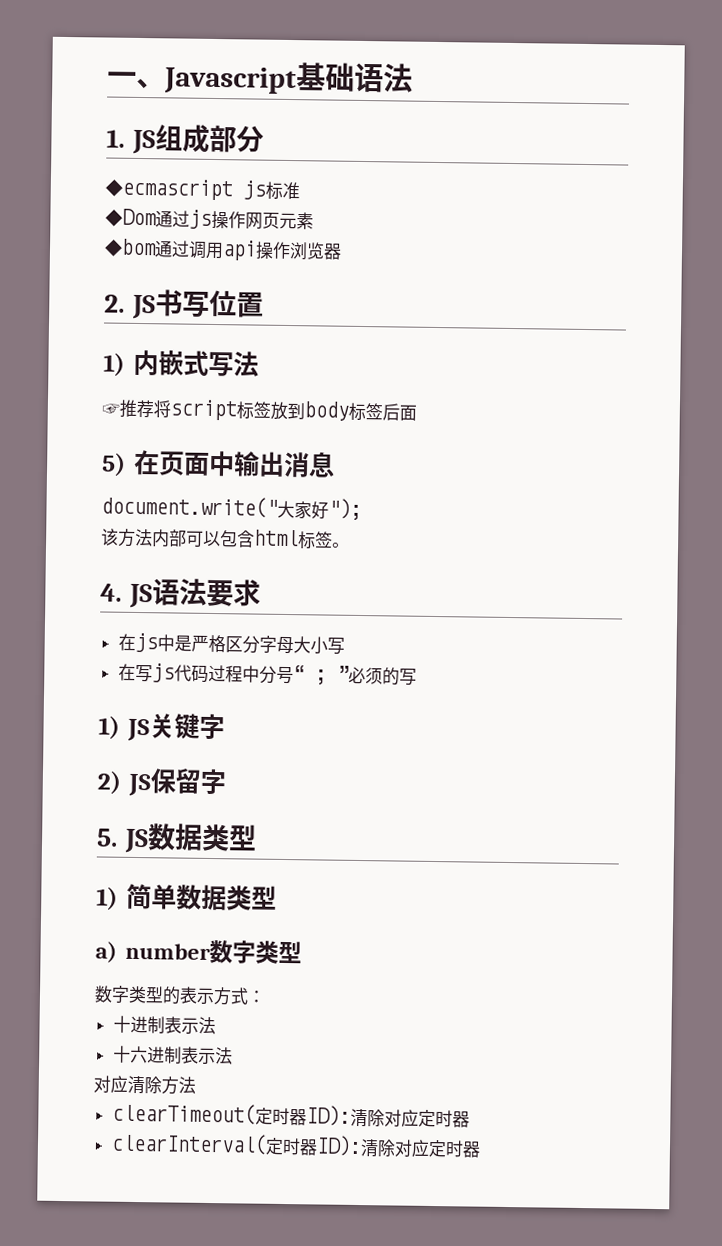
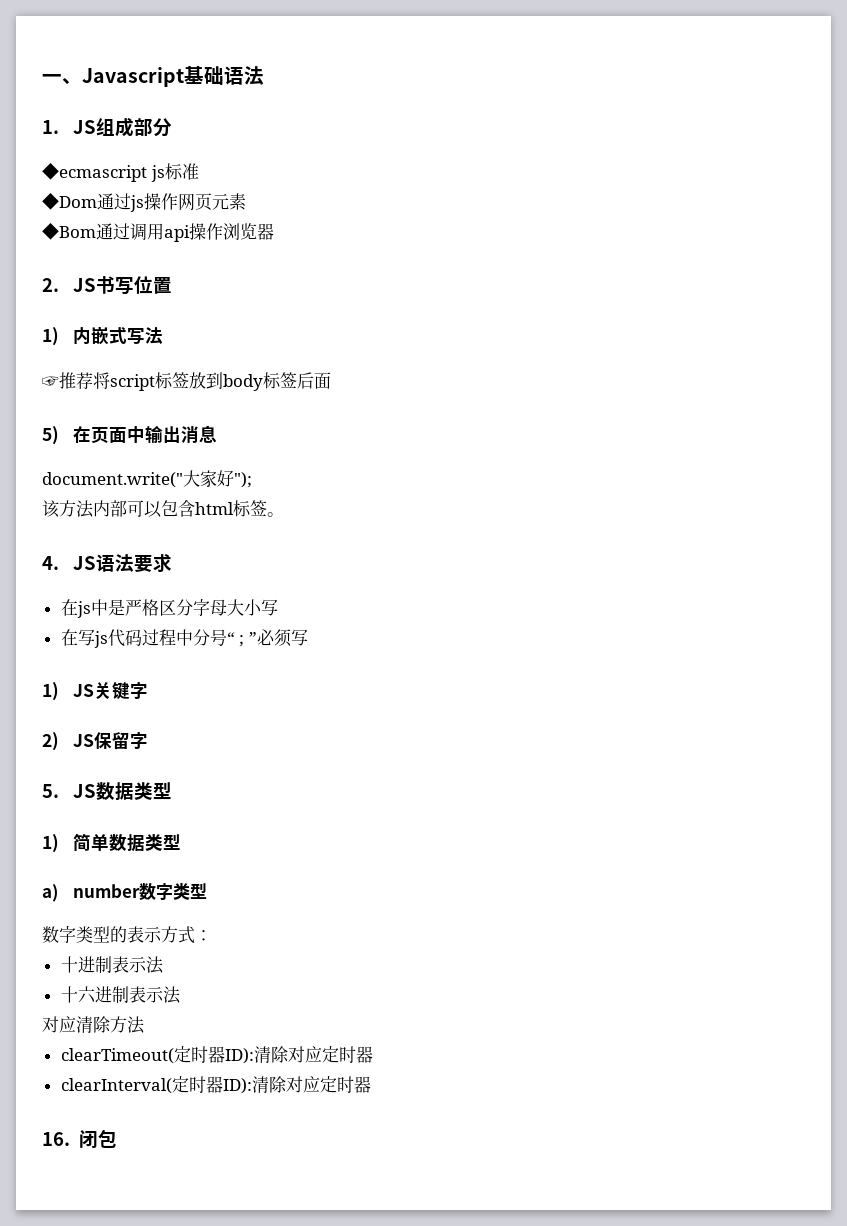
- ◆bom通过调用api操作浏览器
+ ◆Bom通过调用api操作浏览器
- 在写js代码过程中分号“ ; ”必须的写
+ 在写js代码过程中分号“ ; ”必须写
+ 16.闭包

